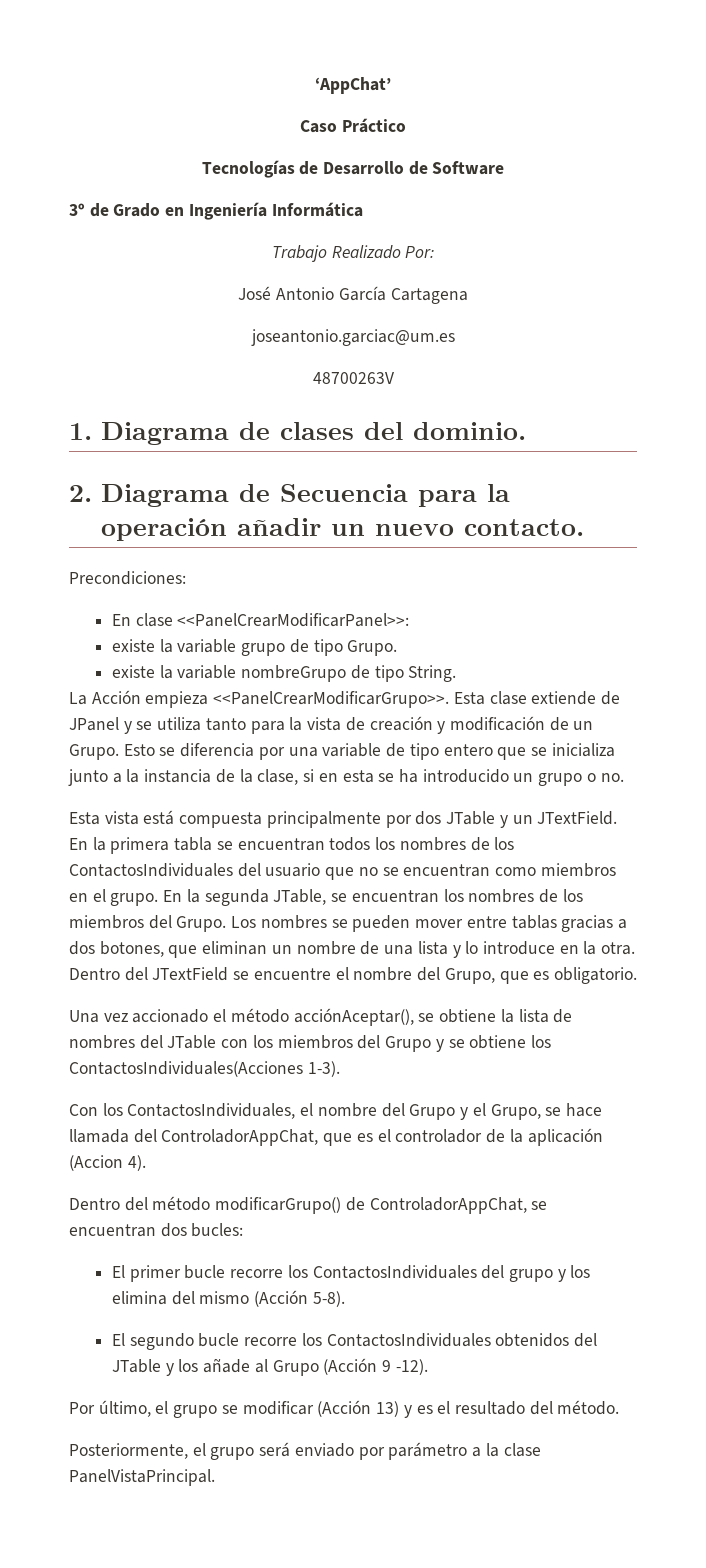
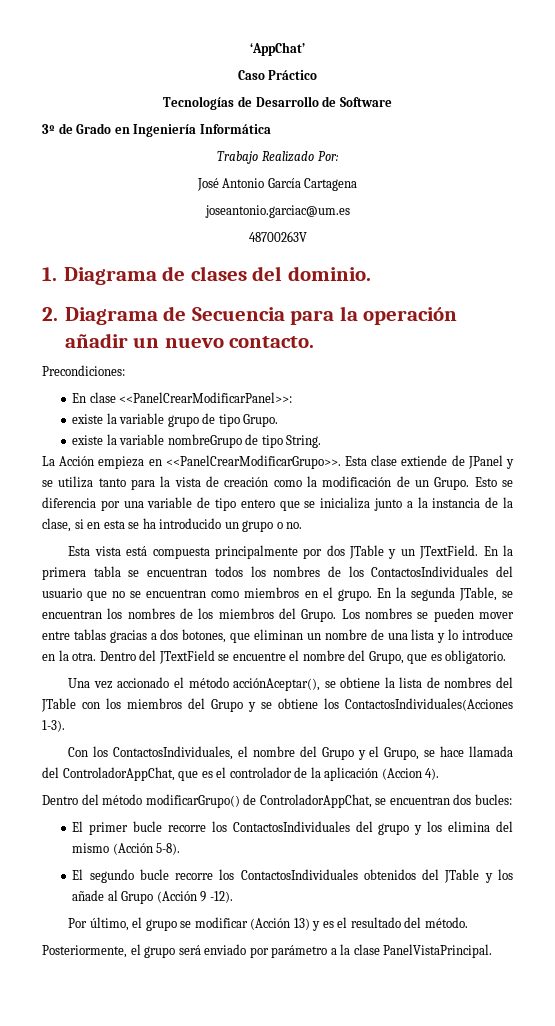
- La Acción empieza <<PanelCrearModificarGrupo>>.
+ La Acción empieza en <<PanelCrearModificarGrupo>>.
- Esta clase extiende de JPanel y se utiliza tanto para la vista de creación y modificación de un Grupo.
+ Esta clase extiende de JPanel y se utiliza tanto para la vista de creación como la modificación de un Grupo.

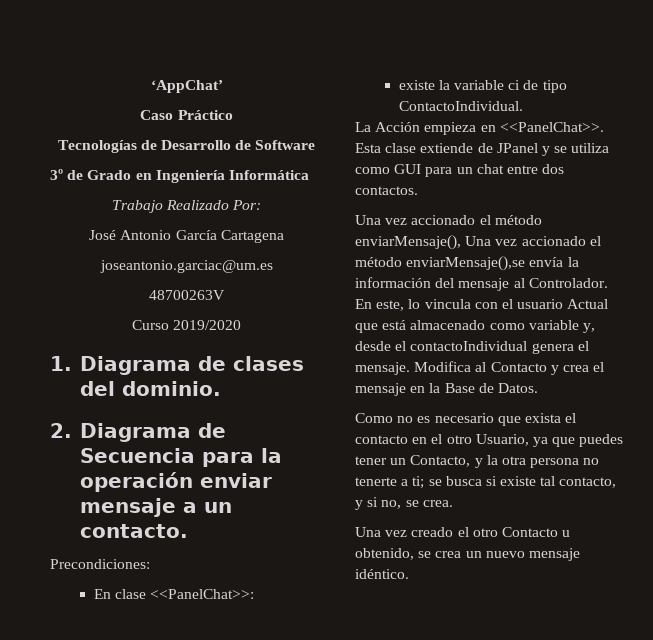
+ Curso 2019/2020
- 2. Diagrama de Secuencia para la operación añadir un nuevo contacto.
+ 2. Diagrama de Secuencia para la operación enviar mensaje a un contacto.
- En clase <<PanelCrearModificarPanel>>:
- existe la variable grupo de tipo Grupo.
- existe la variable nombreGrupo de tipo String.
+ En clase <<PanelChat>>:
+ existe la variable ci de tipo ContactoIndividual.
- La Acción empieza en <<PanelCrearModificarGrupo>>.
+ La Acción empieza en <<PanelChat>>.
- Esta clase extiende de JPanel y se utiliza tanto para la vista de creación como la modificación de un Grupo. Esto se diferencia por una variable de tipo entero que se inicializa junto a la instancia de la clase, si en esta se ha introducido un grupo o no.
- Esta vista está compuesta principalmente por dos JTable y un JTextField. En la primera tabla se encuentran todos los nombres de los ContactosIndividuales del usuario que no se encuentran como miembros en el grupo. En la segunda JTable, se encuentran los nombres de los miembros del Grupo. Los nombres se pueden mover entre tablas gracias a dos botones, que eliminan un nombre de una lista y lo introduce en la otra. Dentro del JTextField se encuentre el nombre del Grupo, que es obligatorio.
- Una vez accionado el método acciónAceptar(), se obtiene la lista de nombres del JTable con los miembros del Grupo y se obtiene los ContactosIndividuales(Acciones 1-3).
- Con los ContactosIndividuales, el nombre del Grupo y el Grupo, se hace llamada del ControladorAppChat, que es el controlador de la aplicación (Accion 4).
- Dentro del método modificarGrupo() de ControladorAppChat, se encuentran dos bucles:
- El primer bucle recorre los ContactosIndividuales del grupo y los elimina del mismo (Acción 5-8).
- El segundo bucle recorre los ContactosIndividuales obtenidos del JTable y los añade al Grupo (Acción 9 -12).
- Por último, el grupo se modificar (Acción 13) y es el resultado del método.
- Posteriormente, el grupo será enviado por parámetro a la clase PanelVistaPrincipal.
+ Esta clase extiende de JPanel y se utiliza como GUI para un chat entre dos contactos.
+ Una vez accionado el método enviarMensaje(), Una vez accionado el método enviarMensaje(),se envía la información del mensaje al Controlador. En este, lo vincula con el usuario Actual que está almacenado como variable y, desde el contactoIndividual genera el mensaje. Modifica al Contacto y crea el mensaje en la Base de Datos.
+ Como no es necesario que exista el contacto en el otro Usuario, ya que puedes tener un Contacto, y la otra persona no tenerte a ti; se busca si existe tal contacto, y si no, se crea.
+ Una vez creado el otro Contacto u obtenido, se crea un nuevo mensaje idéntico.

